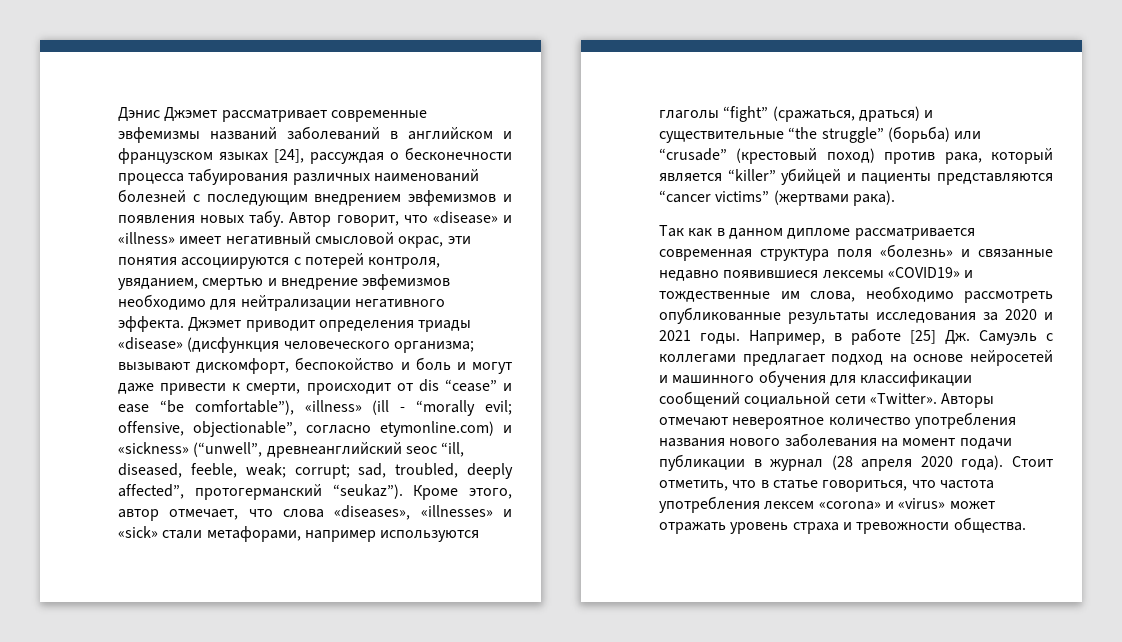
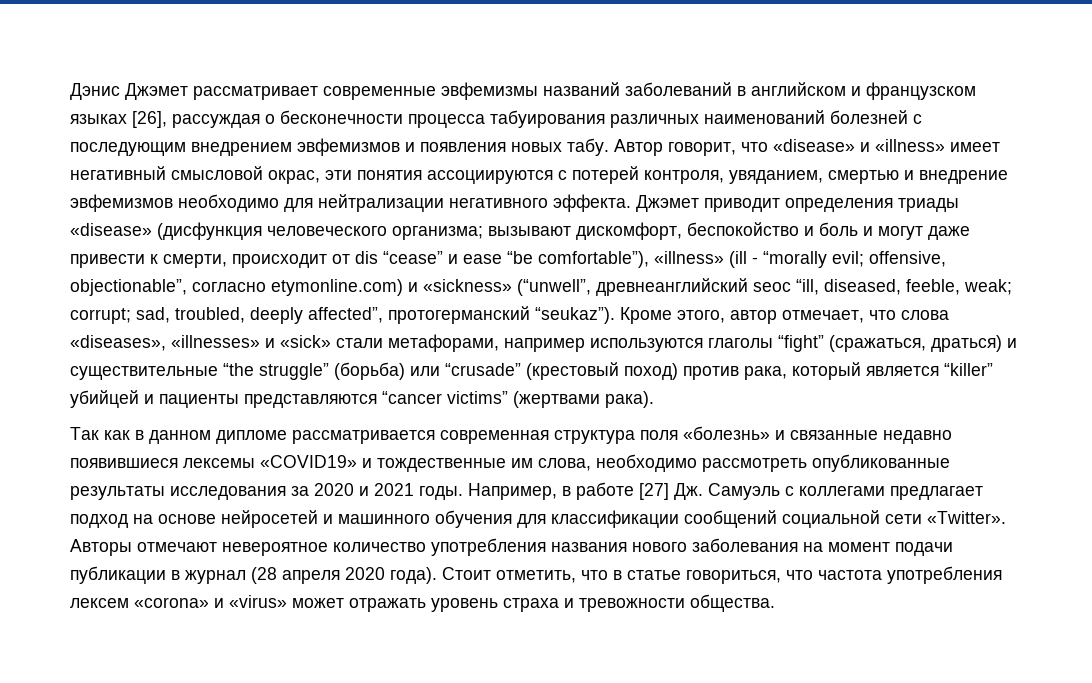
- Дэнис Джэмет рассматривает современные эвфемизмы названий заболеваний в английском и французском языках [24], рассуждая о бесконечности процесса табуирования различных наименований болезней с последующим внедрением эвфемизмов и появления новых табу.
+ Дэнис Джэмет рассматривает современные эвфемизмы названий заболеваний в английском и французском языках [26], рассуждая о бесконечности процесса табуирования различных наименований болезней с последующим внедрением эвфемизмов и появления новых табу.
- Например, в работе [25] Дж. Самуэль с коллегами предлагает подход на основе нейросетей и машинного обучения для классификации сообщений социальной сети «Twitter».
+ Например, в работе [27] Дж. Самуэль с коллегами предлагает подход на основе нейросетей и машинного обучения для классификации сообщений социальной сети «Twitter».

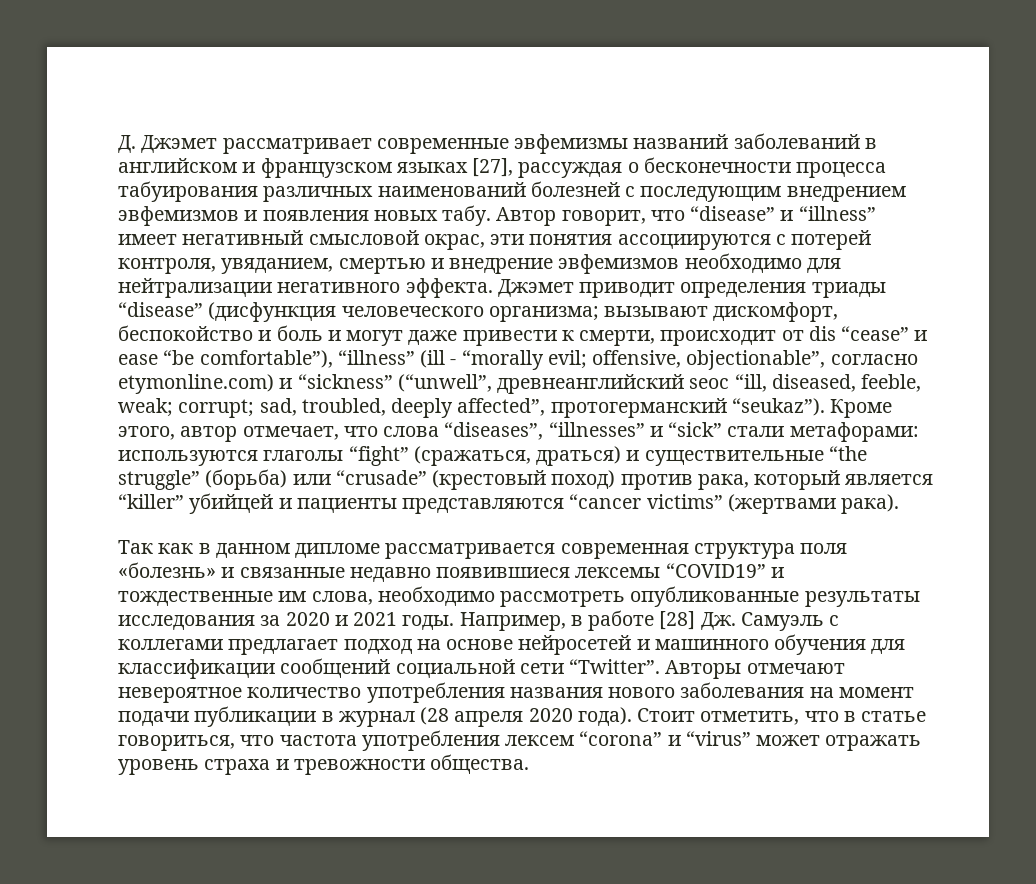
- Дэнис Джэмет рассматривает современные эвфемизмы названий заболеваний в английском и французском языках [26], рассуждая о бесконечности процесса табуирования различных наименований болезней с последующим внедрением эвфемизмов и появления новых табу.
+ Д. Джэмет рассматривает современные эвфемизмы названий заболеваний в английском и французском языках [27], рассуждая о бесконечности процесса табуирования различных наименований болезней с последующим внедрением эвфемизмов и появления новых табу.
- Автор говорит, что «disease» и «illness» имеет негативный смысловой окрас, эти понятия ассоциируются с потерей контроля, увяданием, смертью и внедрение эвфемизмов необходимо для нейтрализации негативного эффекта.
+ Автор говорит, что “disease” и “illness” имеет негативный смысловой окрас, эти понятия ассоциируются с потерей контроля, увяданием, смертью и внедрение эвфемизмов необходимо для нейтрализации негативного эффекта.
- Джэмет приводит определения триады «disease» (дисфункция человеческого организма; вызывают дискомфорт, беспокойство и боль и могут даже привести к смерти, происходит от dis “cease” и ease “be comfortable”), «illness» (ill - “morally evil; offensive, objectionable”, согласно etymonline.com) и «sickness» (“unwell”, древнеанглийский seoc “ill, diseased, feeble, weak; corrupt; sad, troubled, deeply affected”, протогерманский “seukaz”).
+ Джэмет приводит определения триады “disease” (дисфункция человеческого организма; вызывают дискомфорт, беспокойство и боль и могут даже привести к смерти, происходит от dis “cease” и ease “be comfortable”), “illness” (ill - “morally evil; offensive, objectionable”, согласно etymonline.com) и “sickness” (“unwell”, древнеанглийский seoc “ill, diseased, feeble, weak; corrupt; sad, troubled, deeply affected”, протогерманский “seukaz”).
- Кроме этого, автор отмечает, что слова «diseases», «illnesses» и «sick» стали метафорами, например используются глаголы “fight” (сражаться, драться) и существительные “the struggle” (борьба) или “crusade” (крестовый поход) против рака, который является “killer” убийцей и пациенты представляются “cancer victims” (жертвами рака).
+ Кроме этого, автор отмечает, что слова “diseases”, “illnesses” и “sick” стали метафорами: используются глаголы “fight” (сражаться, драться) и существительные “the struggle” (борьба) или “crusade” (крестовый поход) против рака, который является “killer” убийцей и пациенты представляются “cancer victims” (жертвами рака).
- Так как в данном дипломе рассматривается современная структура поля «болезнь» и связанные недавно появившиеся лексемы «COVID19» и тождественные им слова, необходимо рассмотреть опубликованные результаты исследования за 2020 и 2021 годы.
+ Так как в данном дипломе рассматривается современная структура поля «болезнь» и связанные недавно появившиеся лексемы “COVID19” и тождественные им слова, необходимо рассмотреть опубликованные результаты исследования за 2020 и 2021 годы.
- Например, в работе [27] Дж. Самуэль с коллегами предлагает подход на основе нейросетей и машинного обучения для классификации сообщений социальной сети «Twitter».
+ Например, в работе [28] Дж. Самуэль с коллегами предлагает подход на основе нейросетей и машинного обучения для классификации сообщений социальной сети “Twitter”.
- Стоит отметить, что в статье говориться, что частота употребления лексем «corona» и «virus» может отражать уровень страха и тревожности общества.
+ Стоит отметить, что в статье говориться, что частота употребления лексем “corona” и “virus” может отражать уровень страха и тревожности общества.

